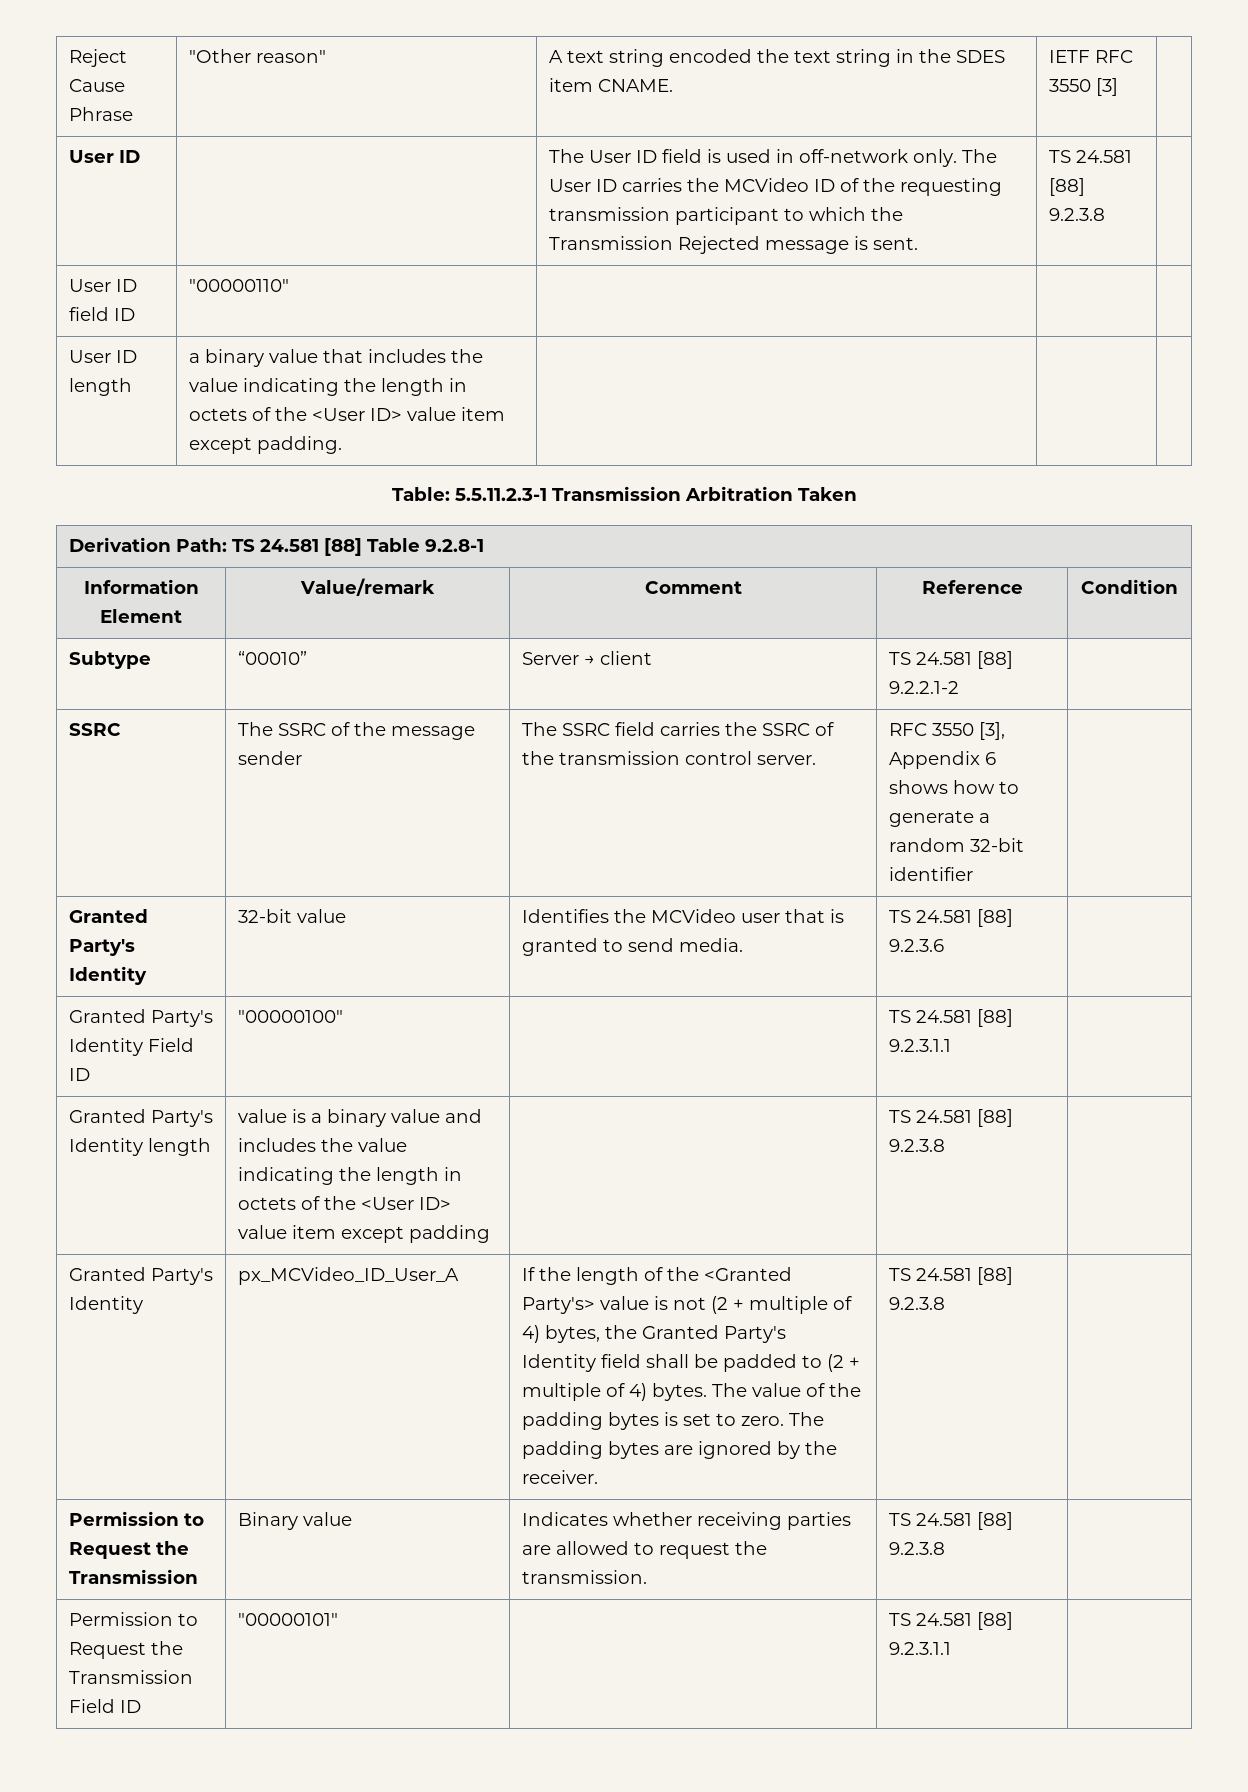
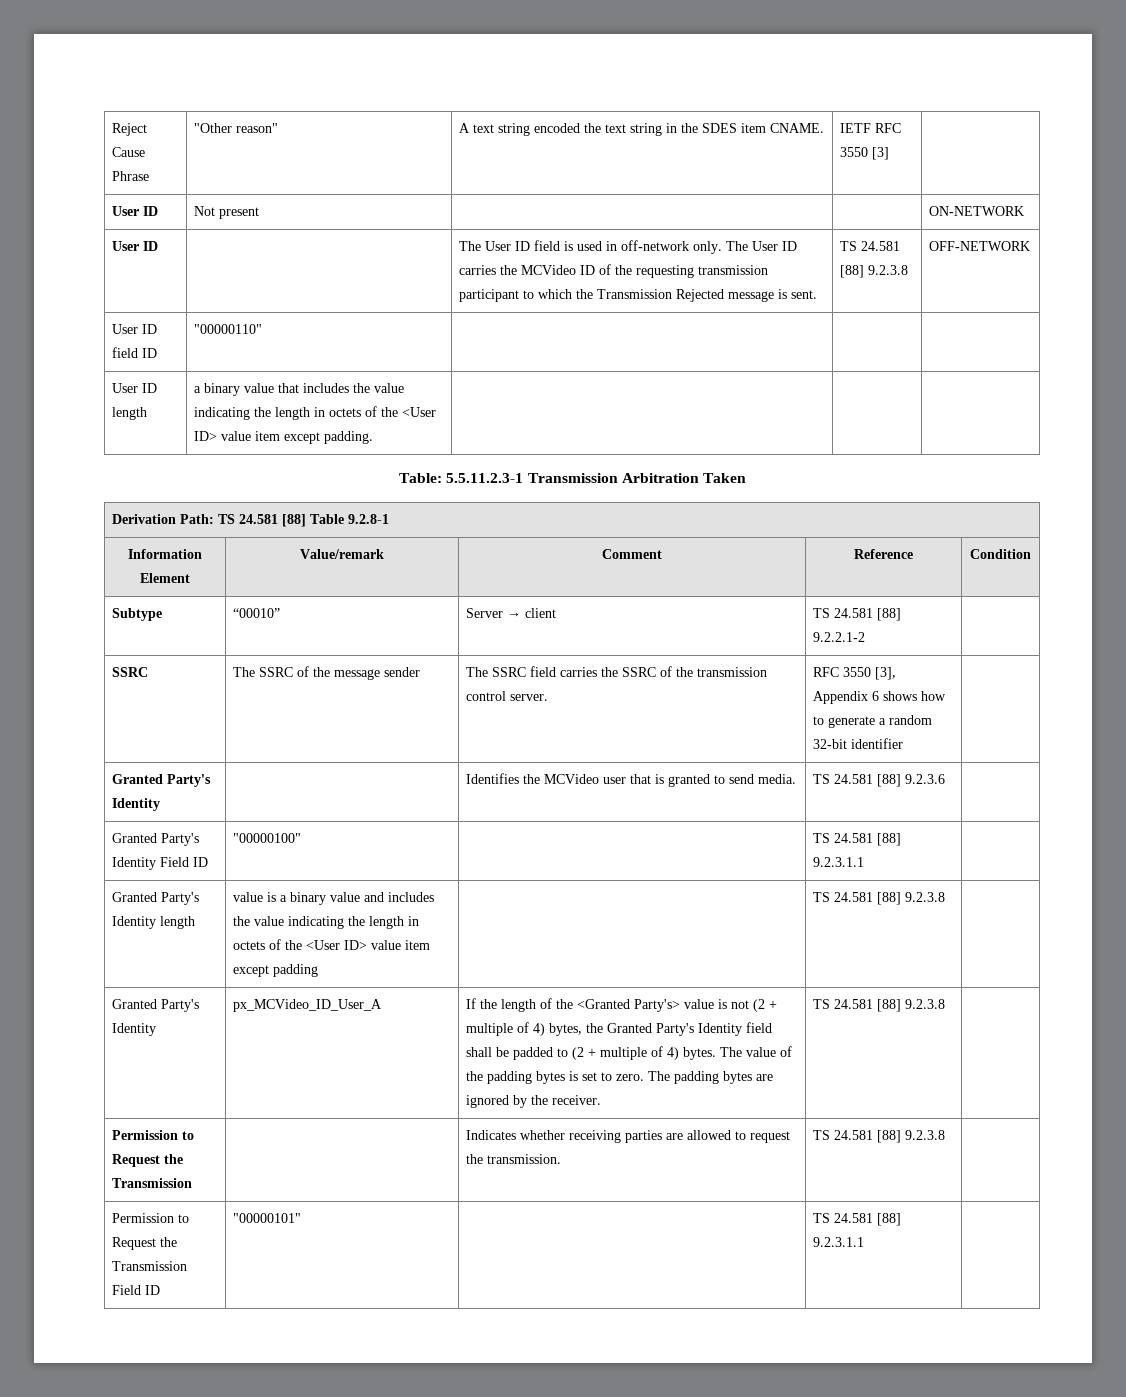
+ User ID | Not present | | | ON-NETWORK
- User ID | | The User ID field is used in off-network only. The User ID carries the MCVideo ID of the requesting transmission participant to which the Transmission Rejected message is sent. | TS 24.581 [88] 9.2.3.8 |
+ User ID | | The User ID field is used in off-network only. The User ID carries the MCVideo ID of the requesting transmission participant to which the Transmission Rejected message is sent. | TS 24.581 [88] 9.2.3.8 | OFF-NETWORK
- Granted Party's Identity | 32-bit value | Identifies the MCVideo user that is granted to send media. | TS 24.581 [88] 9.2.3.6 |
+ Granted Party's Identity | | Identifies the MCVideo user that is granted to send media. | TS 24.581 [88] 9.2.3.6 |
- Permission to Request the Transmission | Binary value | Indicates whether receiving parties are allowed to request the transmission. | TS 24.581 [88] 9.2.3.8 |
+ Permission to Request the Transmission | | Indicates whether receiving parties are allowed to request the transmission. | TS 24.581 [88] 9.2.3.8 |

